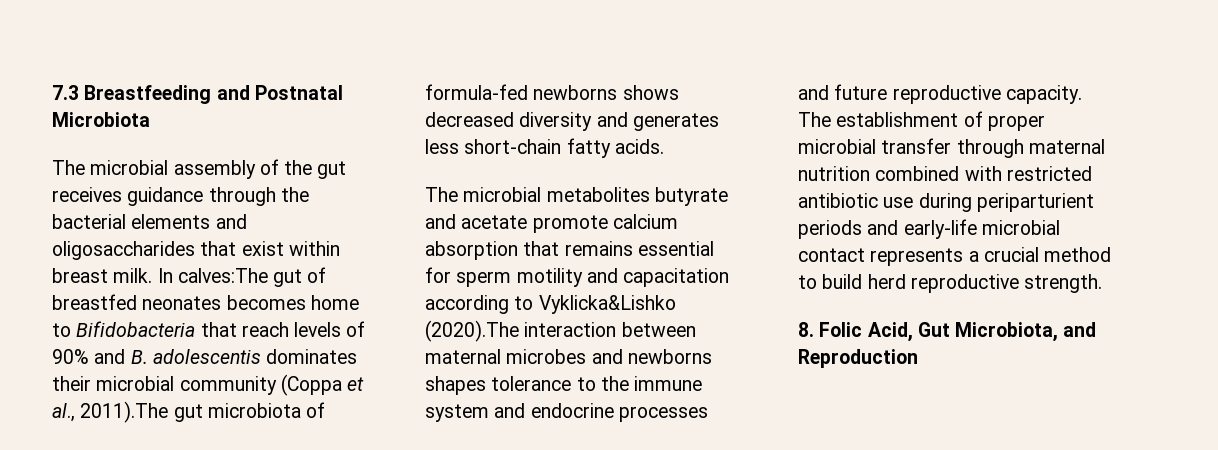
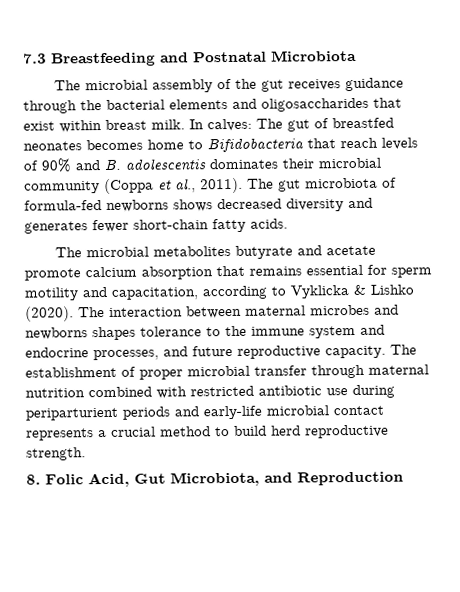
- In calves:The gut of breastfed neonates becomes home to Bifidobacteria that reach levels of 90% and B. adolescentis dominates their microbial community (Coppa et al., 2011).The gut microbiota of formula-fed newborns shows decreased diversity and generates less short-chain fatty acids.
+ In calves: The gut of breastfed neonates becomes home to Bifidobacteria that reach levels of 90% and B. adolescentis dominates their microbial community (Coppa et al., 2011). The gut microbiota of formula-fed newborns shows decreased diversity and generates fewer short-chain fatty acids.
- The microbial metabolites butyrate and acetate promote calcium absorption that remains essential for sperm motility and capacitation according to Vyklicka&Lishko (2020).The interaction between maternal microbes and newborns shapes tolerance to the immune system and endocrine processes and future reproductive capacity.
+ The microbial metabolites butyrate and acetate promote calcium absorption that remains essential for sperm motility and capacitation, according to Vyklicka & Lishko (2020). The interaction between maternal microbes and newborns shapes tolerance to the immune system and endocrine processes, and future reproductive capacity.

